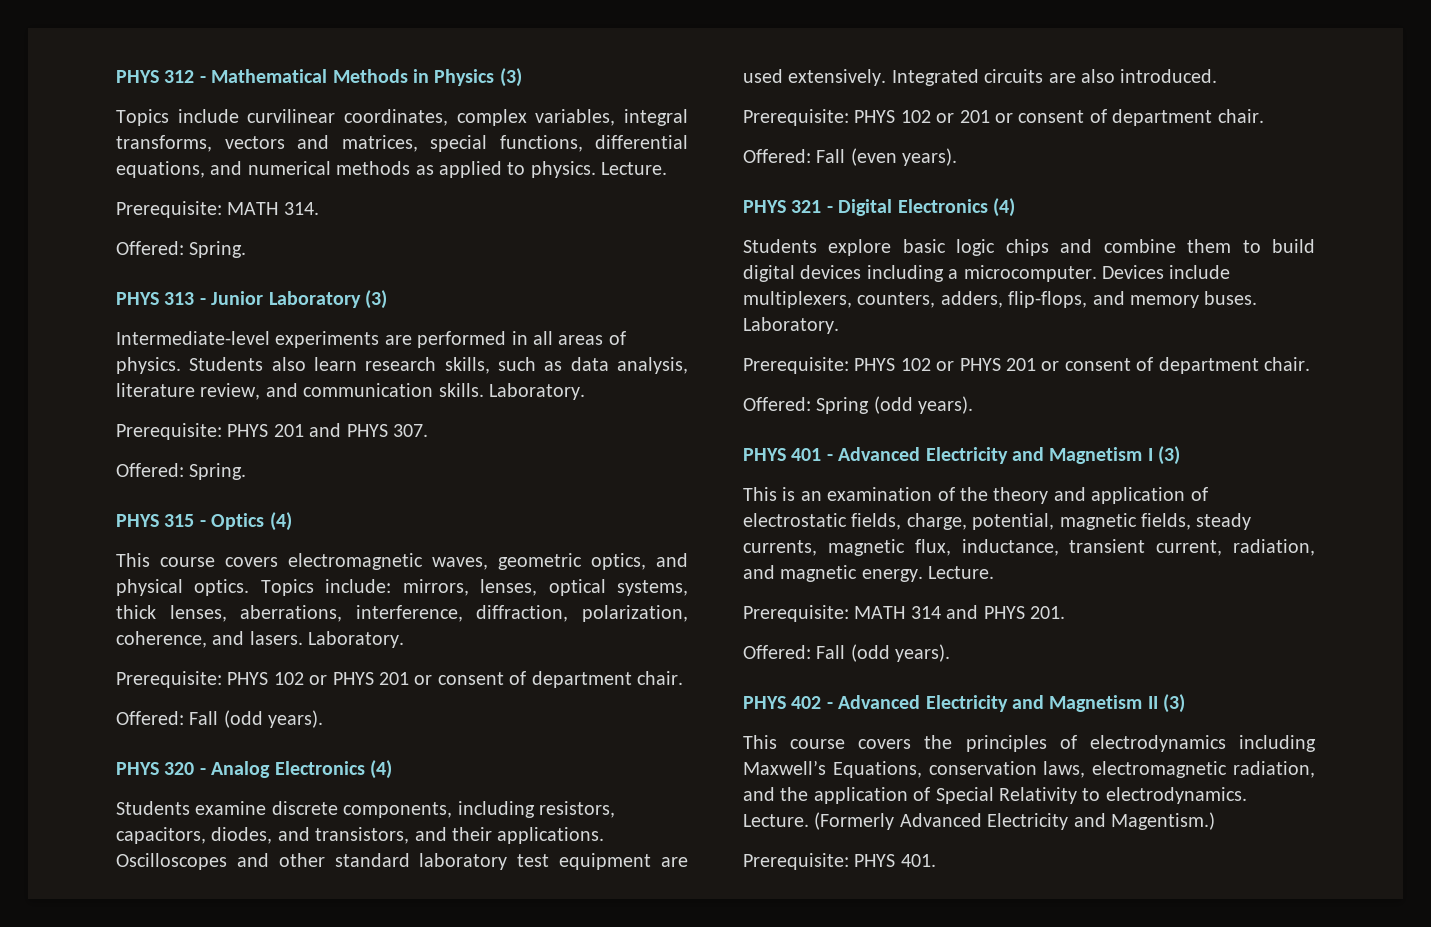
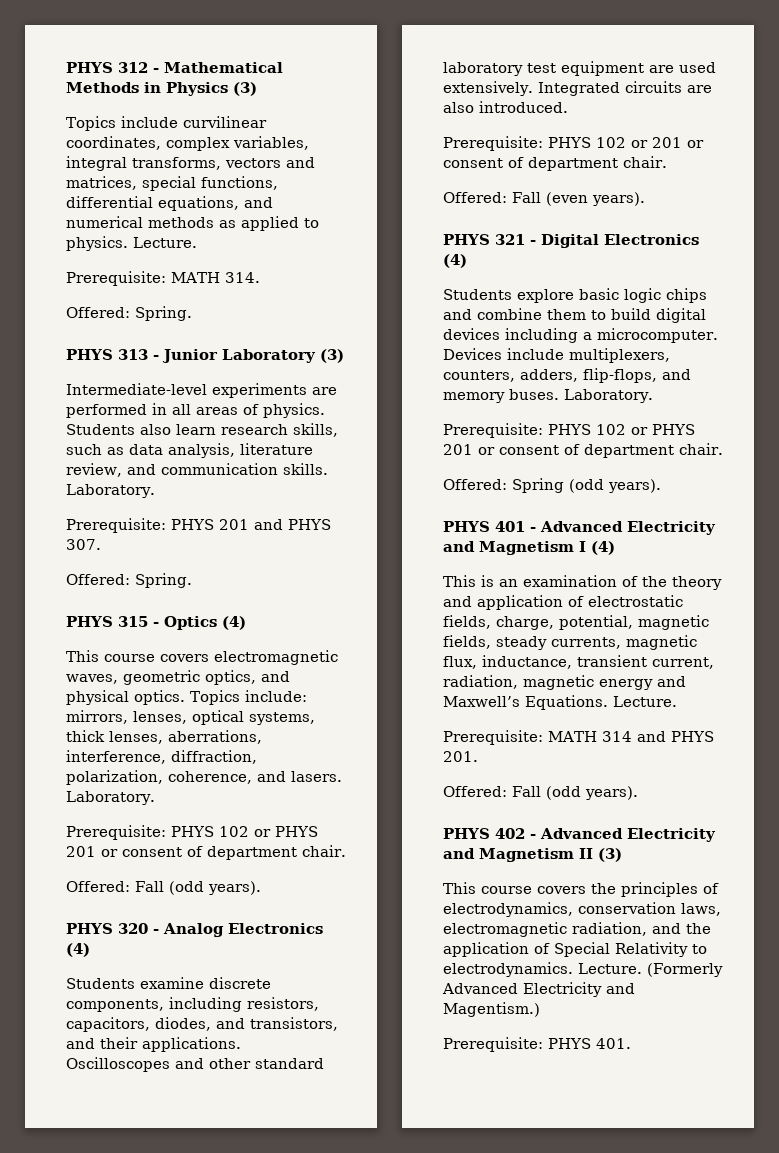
- PHYS 401 - Advanced Electricity and Magnetism I (3)
+ PHYS 401 - Advanced Electricity and Magnetism I (4)
- This is an examination of the theory and application of electrostatic fields, charge, potential, magnetic fields, steady currents, magnetic flux, inductance, transient current, radiation, and magnetic energy.
+ This is an examination of the theory and application of electrostatic fields, charge, potential, magnetic fields, steady currents, magnetic flux, inductance, transient current, radiation, magnetic energy and Maxwell’s Equations.
- This course covers the principles of electrodynamics including Maxwell’s Equations, conservation laws, electromagnetic radiation, and the application of Special Relativity to electrodynamics.
+ This course covers the principles of electrodynamics, conservation laws, electromagnetic radiation, and the application of Special Relativity to electrodynamics.

